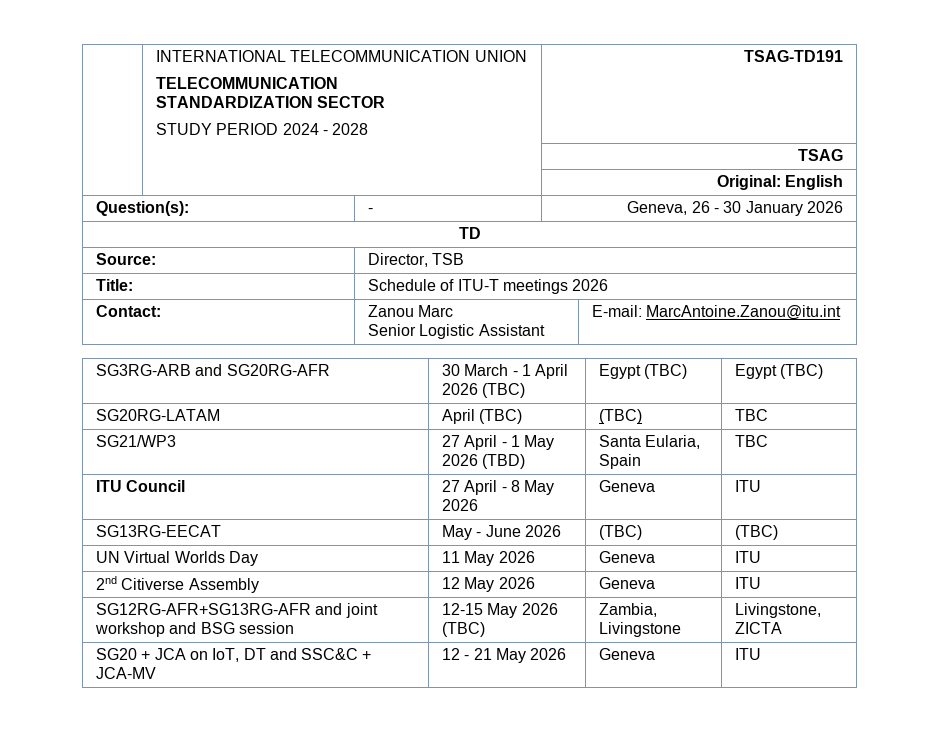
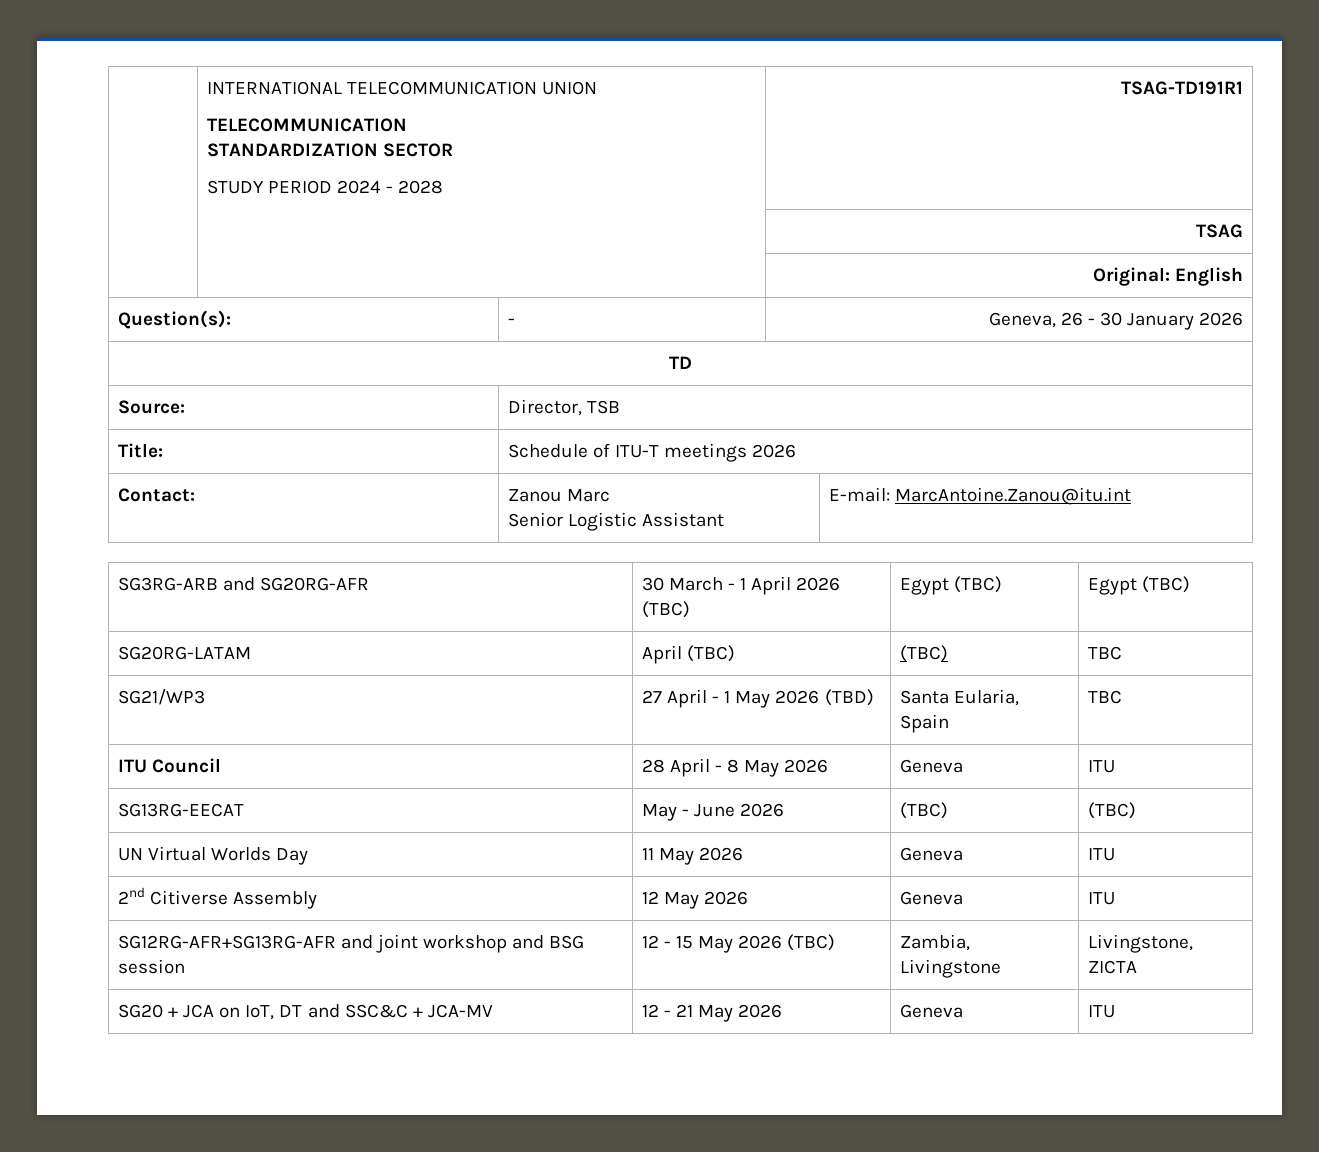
  | INTERNATIONAL TELECOMMUNICATION UNION
  TELECOMMUNICATION
  STANDARDIZATION SECTOR
- STUDY PERIOD 2024 - 2028 | TSAG-TD191
+ STUDY PERIOD 2024 - 2028 | TSAG-TD191R1
- ITU Council | 27 April - 8 May 2026 | Geneva | ITU
+ ITU Council | 28 April - 8 May 2026 | Geneva | ITU
- SG12RG-AFR+SG13RG-AFR and joint workshop and BSG session | 12-15 May 2026 (TBC) | Zambia, Livingstone | Livingstone, ZICTA
+ SG12RG-AFR+SG13RG-AFR and joint workshop and BSG session | 12 - 15 May 2026 (TBC) | Zambia, Livingstone | Livingstone, ZICTA

